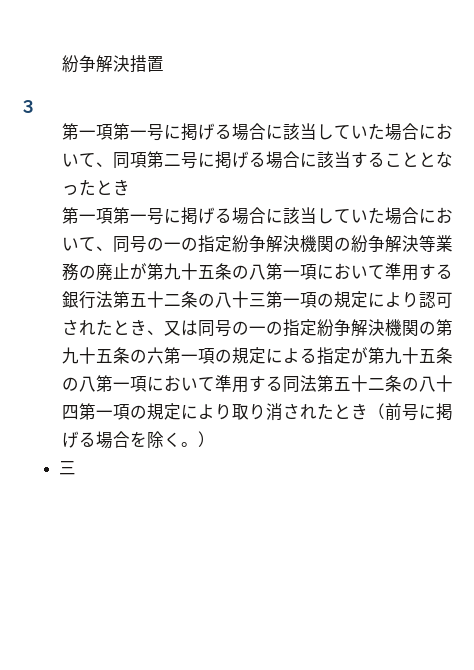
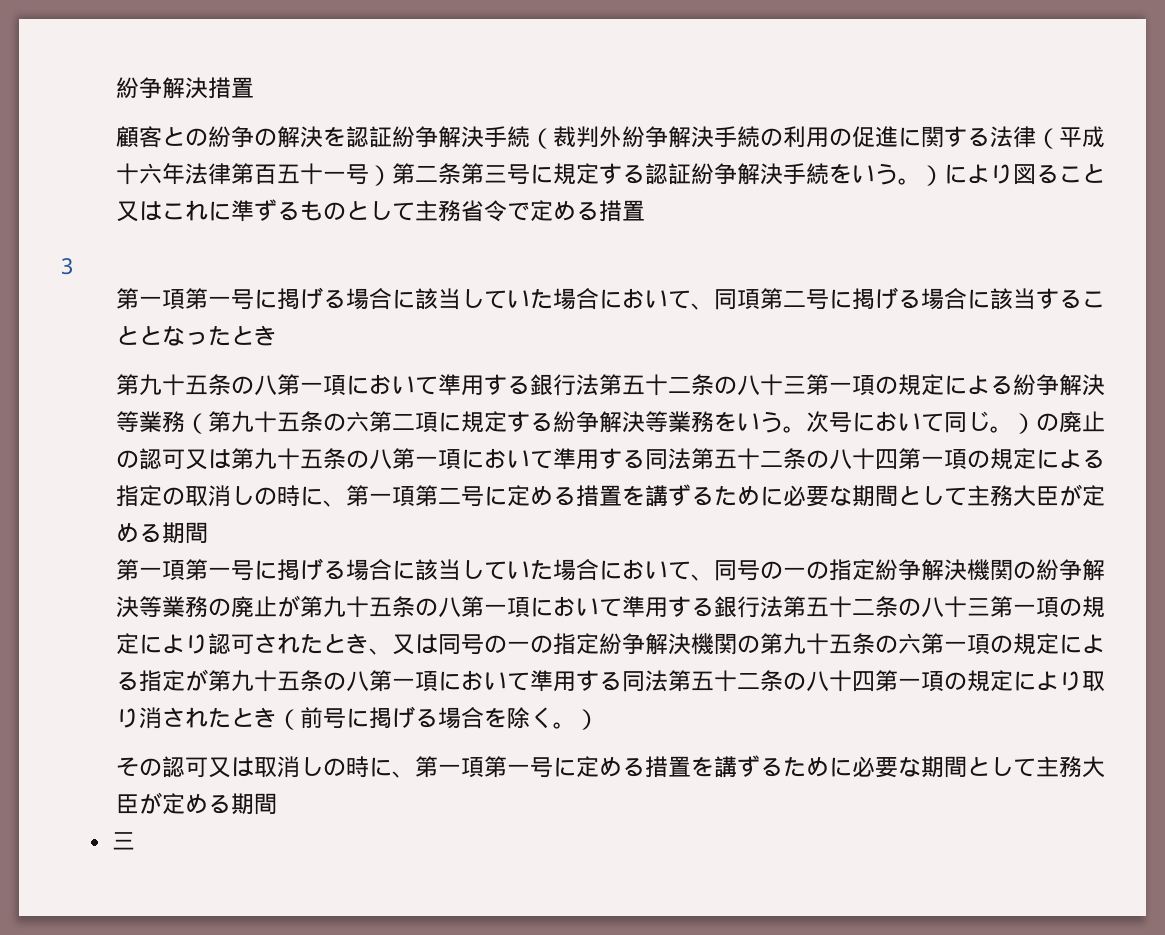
+ 顧客との紛争の解決を認証紛争解決手続（裁判外紛争解決手続の利用の促進に関する法律（平成十六年法律第百五十一号）第二条第三号に規定する認証紛争解決手続をいう。）により図ること又はこれに準ずるものとして主務省令で定める措置
+ 第九十五条の八第一項において準用する銀行法第五十二条の八十三第一項の規定による紛争解決等業務（第九十五条の六第二項に規定する紛争解決等業務をいう。次号において同じ。）の廃止の認可又は第九十五条の八第一項において準用する同法第五十二条の八十四第一項の規定による指定の取消しの時に、第一項第二号に定める措置を講ずるために必要な期間として主務大臣が定める期間
+ その認可又は取消しの時に、第一項第一号に定める措置を講ずるために必要な期間として主務大臣が定める期間

